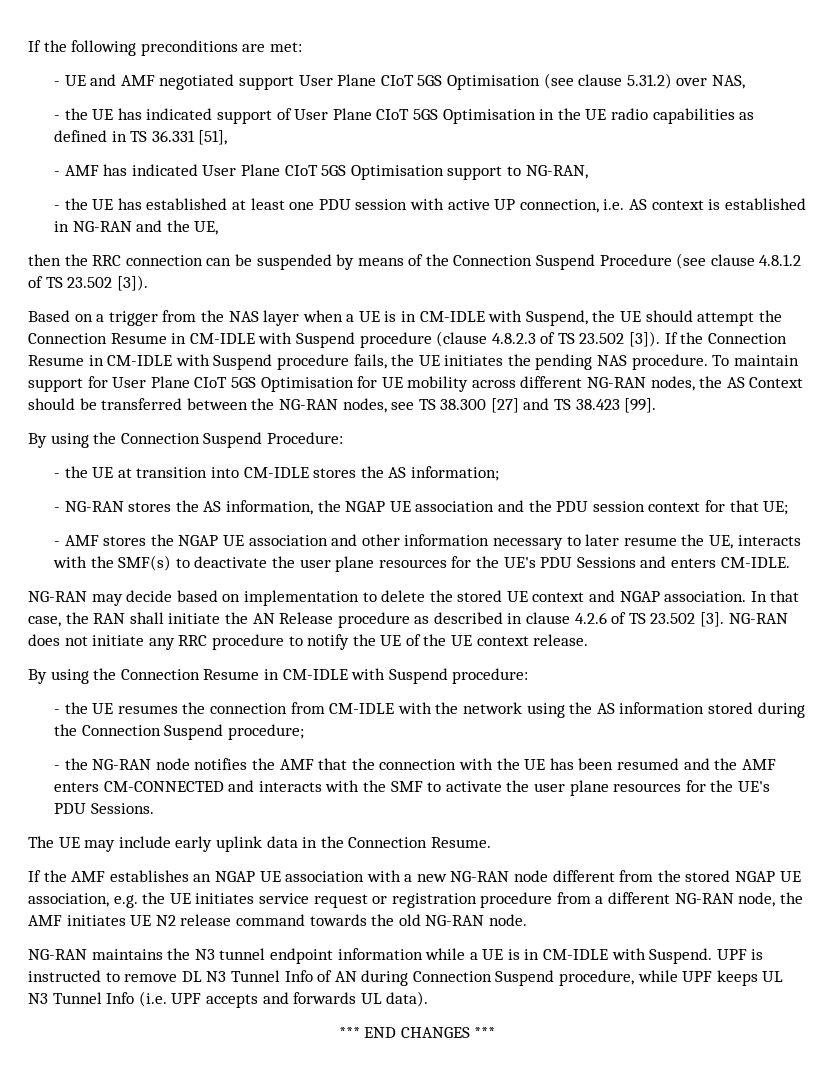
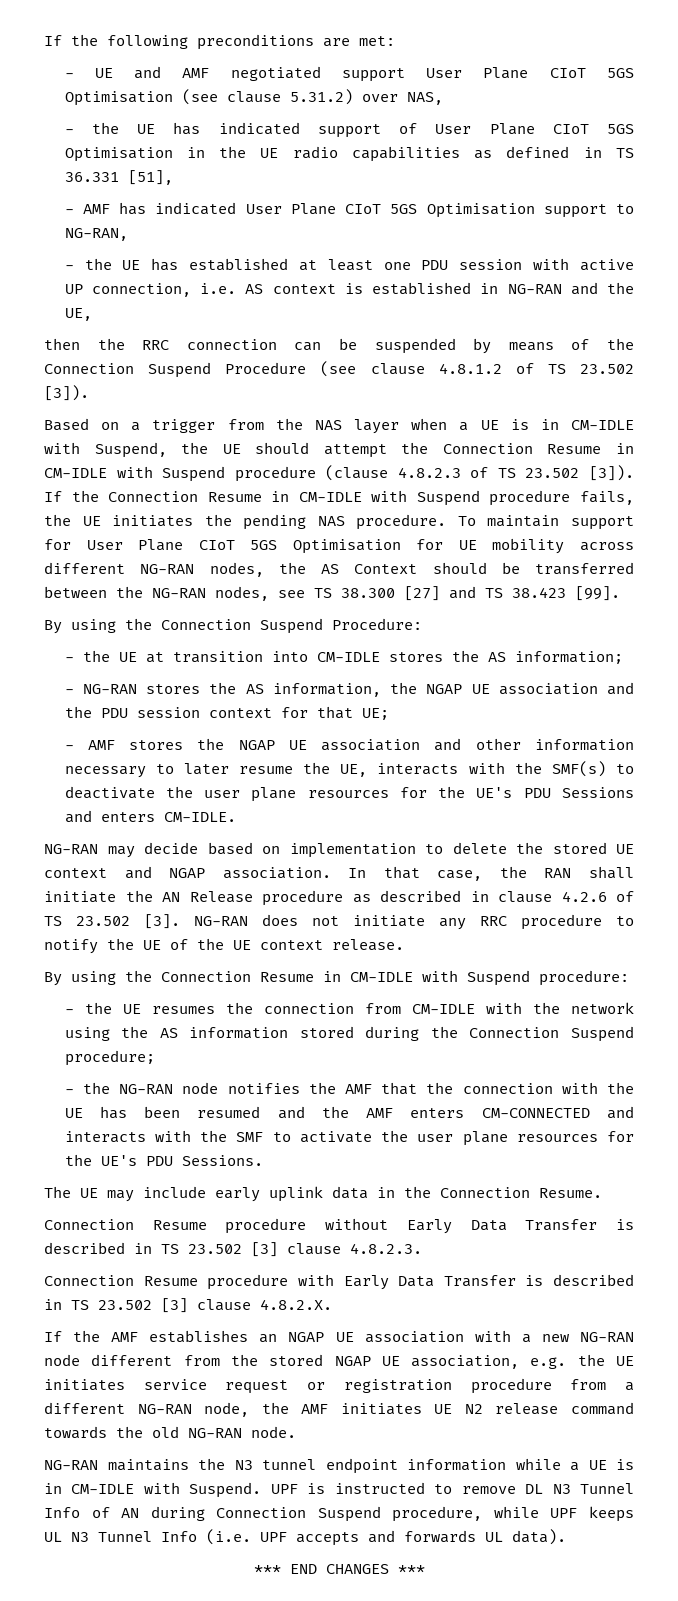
+ Connection Resume procedure without Early Data Transfer is described in TS 23.502 [3] clause 4.8.2.3.
+ Connection Resume procedure with Early Data Transfer is described in TS 23.502 [3] clause 4.8.2.X.

